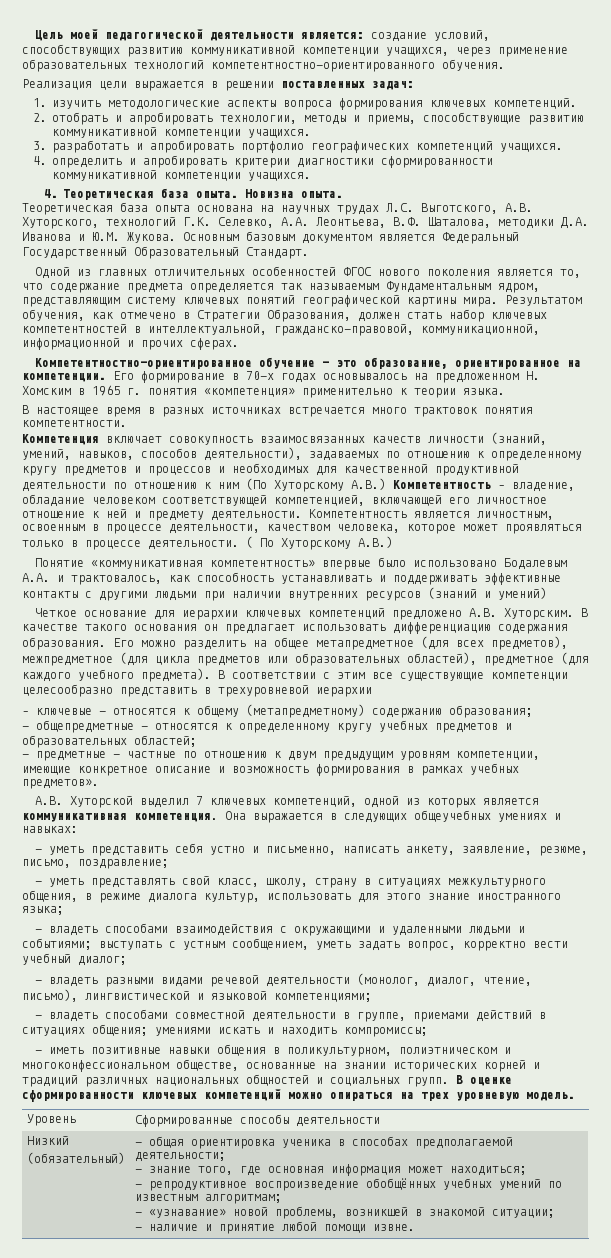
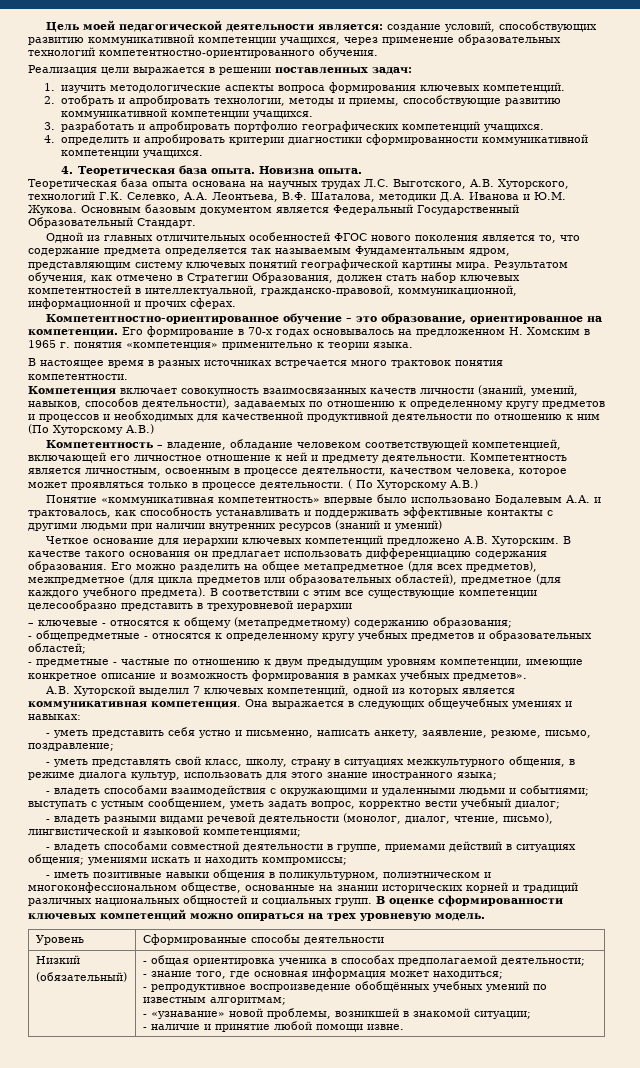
- Компетенция включает совокупность взаимосвязанных качеств личности (знаний, умений, навыков, способов деятельности), задаваемых по отношению к определенному кругу предметов и процессов и необходимых для качественной продуктивной деятельности по отношению к ним (По Хуторскому А.В.) Компетентность – владение, обладание человеком соответствующей компетенцией, включающей его личностное отношение к ней и предмету деятельности.
+ Компетенция включает совокупность взаимосвязанных качеств личности (знаний, умений, навыков, способов деятельности), задаваемых по отношению к определенному кругу предметов и процессов и необходимых для качественной продуктивной деятельности по отношению к ним (По Хуторскому А.В.)
+ Компетентность – владение, обладание человеком соответствующей компетенцией, включающей его личностное отношение к ней и предмету деятельности.

